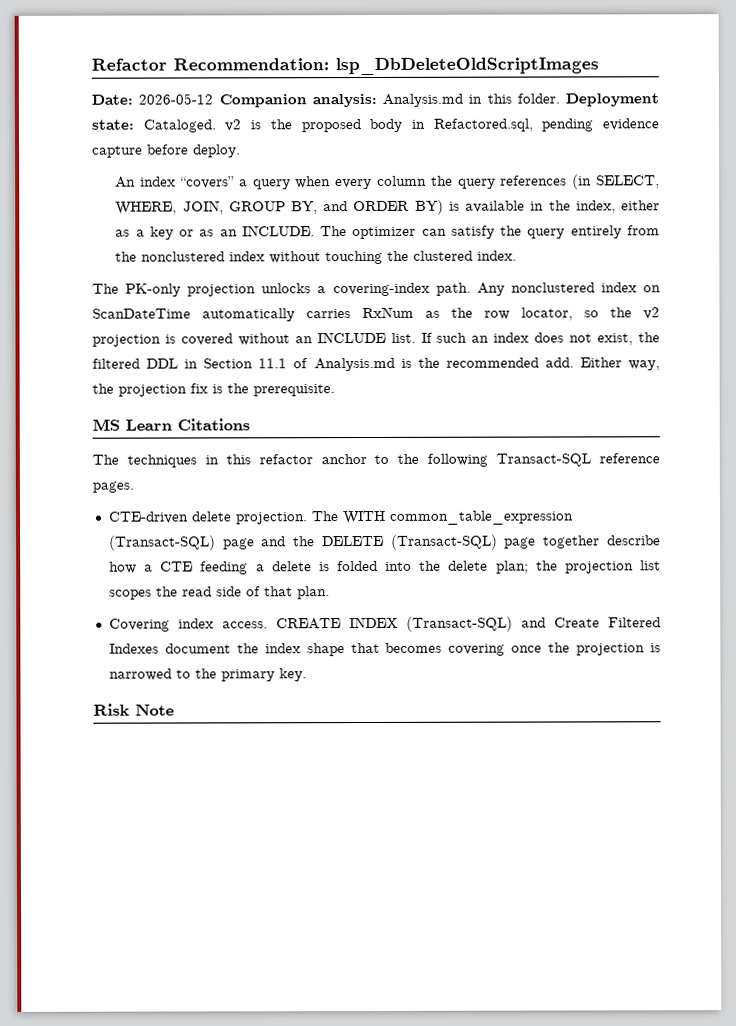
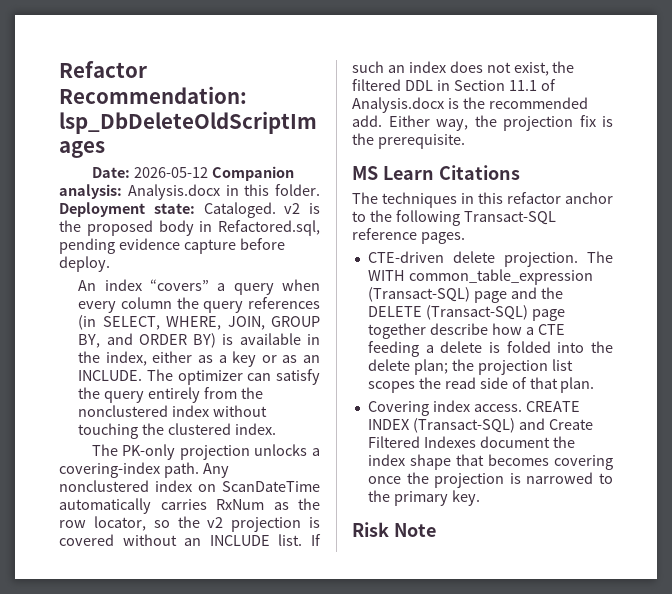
- Date: 2026-05-12 Companion analysis: Analysis.md in this folder.
+ Date: 2026-05-12 Companion analysis: Analysis.docx in this folder.
- If such an index does not exist, the filtered DDL in Section 11.1 of Analysis.md is the recommended add.
+ If such an index does not exist, the filtered DDL in Section 11.1 of Analysis.docx is the recommended add.

